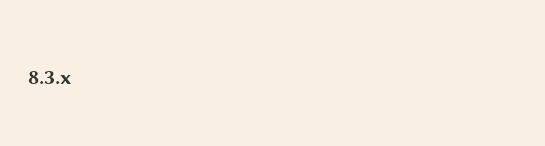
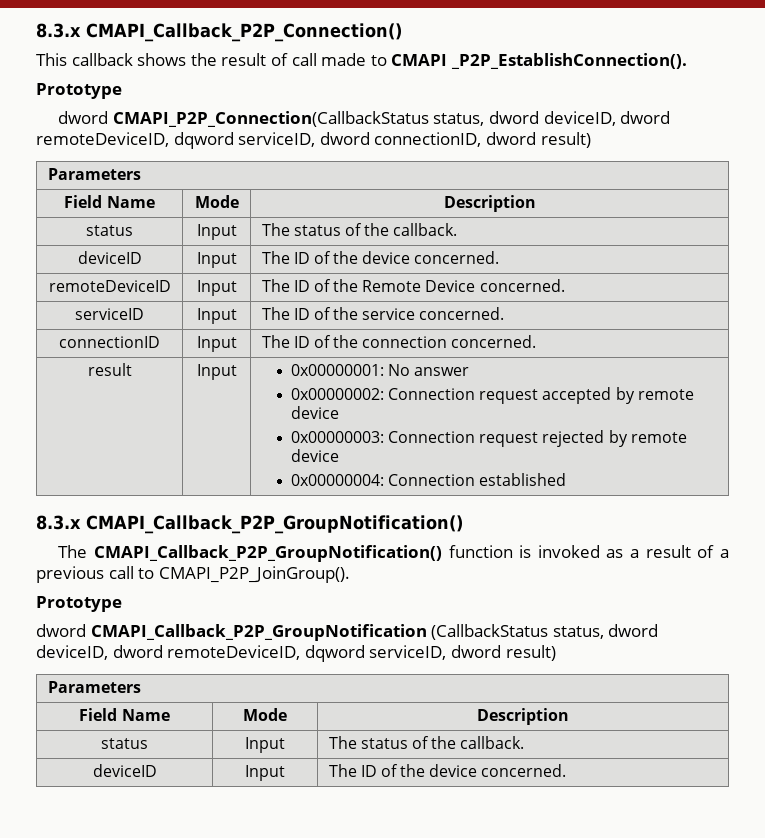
- 8.3.x
+ 8.3.x CMAPI_Callback_P2P_Connection()
+ This callback shows the result of call made to CMAPI _P2P_EstablishConnection().
+ Prototype
+ dword CMAPI_P2P_Connection(CallbackStatus status, dword deviceID, dword remoteDeviceID, dqword serviceID, dword connectionID, dword result)
+ Parameters
+ Field Name | Mode | Description
+ status | Input | The status of the callback.
+ deviceID | Input | The ID of the device concerned.
+ remoteDeviceID | Input | The ID of the Remote Device concerned.
+ serviceID | Input | The ID of the service concerned.
+ connectionID | Input | The ID of the connection concerned.
+ result | Input | 0x00000001: No answer
+ 0x00000002: Connection request accepted by remote device
+ 0x00000003: Connection request rejected by remote device
+ 0x00000004: Connection established
+ 8.3.x CMAPI_Callback_P2P_GroupNotification()
+ The CMAPI_Callback_P2P_GroupNotification() function is invoked as a result of a previous call to CMAPI_P2P_JoinGroup().
+ Prototype
+ dword CMAPI_Callback_P2P_GroupNotification (CallbackStatus status, dword deviceID, dword remoteDeviceID, dqword serviceID, dword result)
+ Parameters
+ Field Name | Mode | Description
+ status | Input | The status of the callback.
+ deviceID | Input | The ID of the device concerned.

